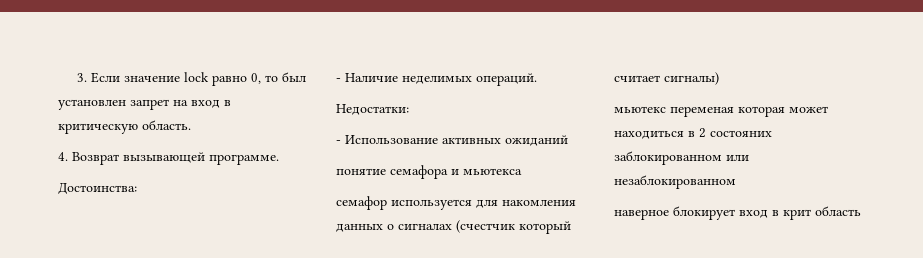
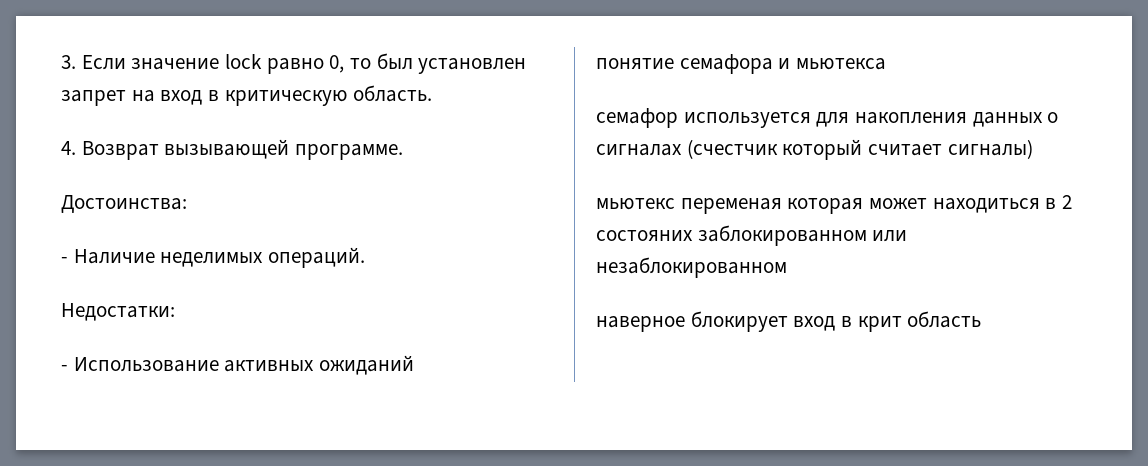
- семафор используется для накомления данных о сигналах (счестчик который считает сигналы)
+ семафор используется для накопления данных о сигналах (счестчик который считает сигналы)

